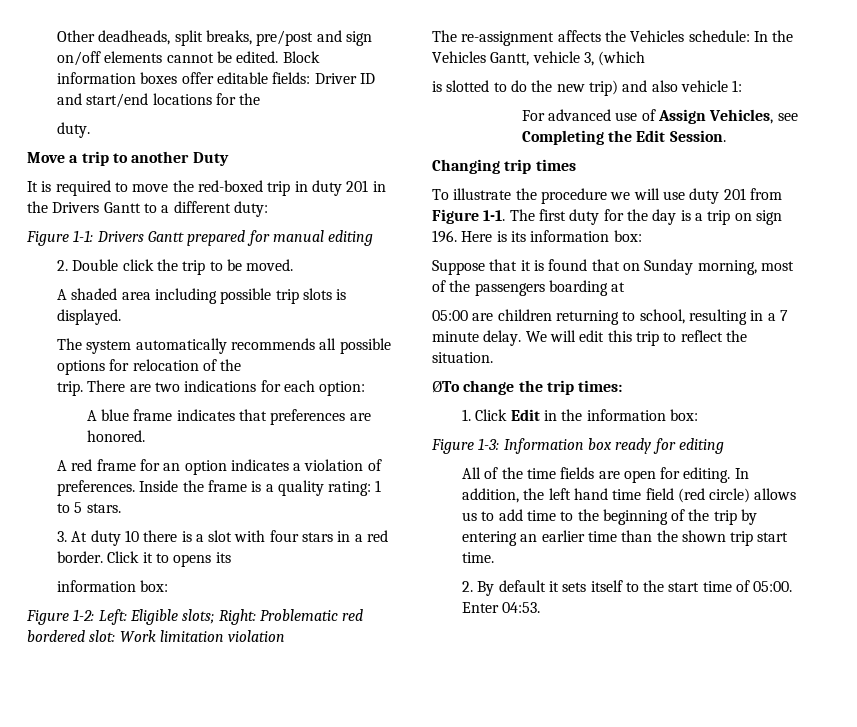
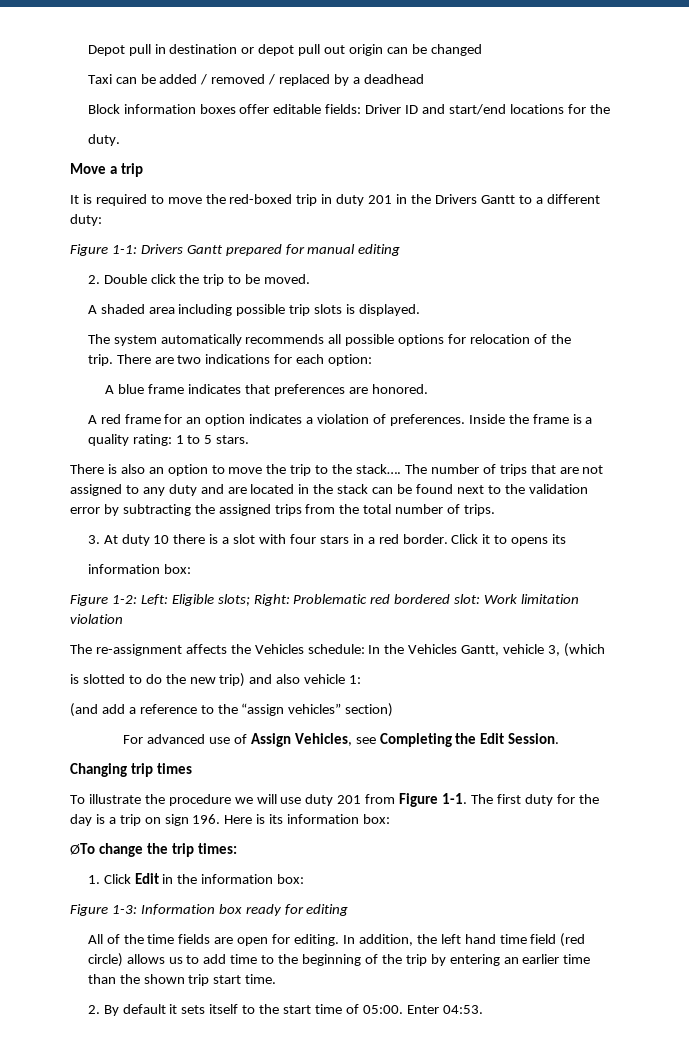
- Other deadheads, split breaks, pre/post and sign on/off elements cannot be edited. Block information boxes offer editable fields: Driver ID and start/end locations for the
+ Depot pull in destination or depot pull out origin can be changed
+ Taxi can be added / removed / replaced by a deadhead
+ Block information boxes offer editable fields: Driver ID and start/end locations for the
- Move a trip to another Duty
+ Move a trip
+ There is also an option to move the trip to the stack…. The number of trips that are not assigned to any duty and are located in the stack can be found next to the validation error by subtracting the assigned trips from the total number of trips.
+ (and add a reference to the “assign vehicles” section)
- Suppose that it is found that on Sunday morning, most of the passengers boarding at
- 05:00 are children returning to school, resulting in a 7 minute delay. We will edit this trip to reflect the situation.

